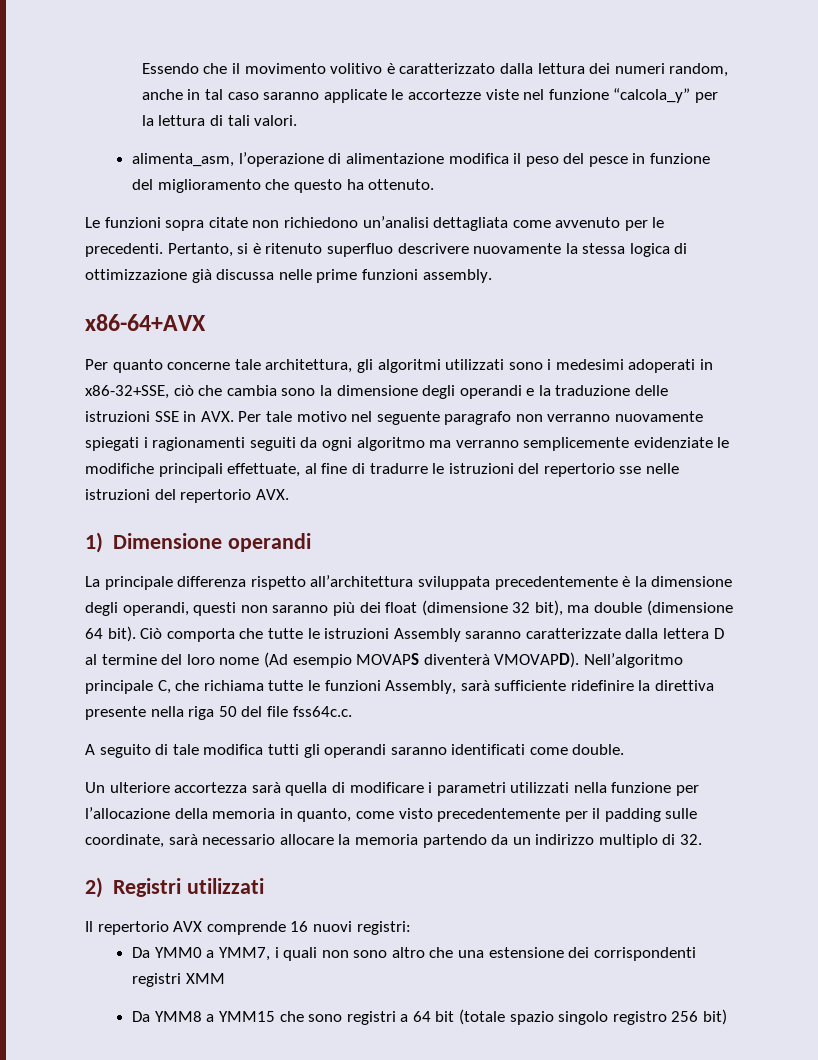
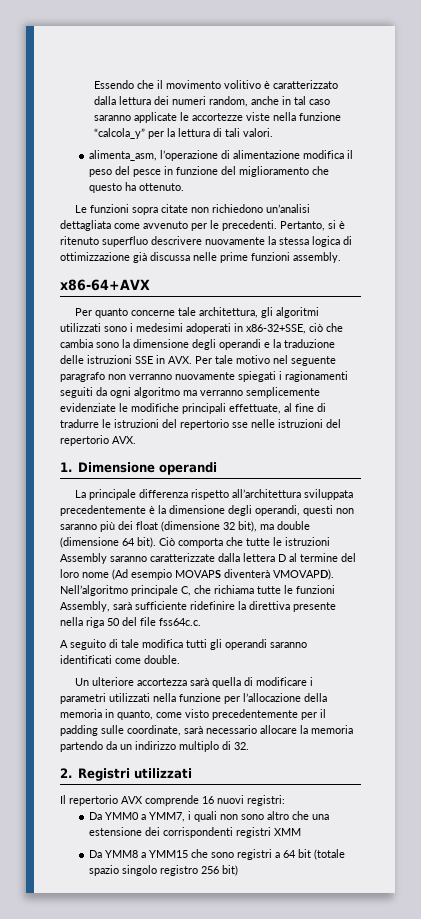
- Essendo che il movimento volitivo è caratterizzato dalla lettura dei numeri random, anche in tal caso saranno applicate le accortezze viste nel funzione “calcola_y” per la lettura di tali valori.
+ Essendo che il movimento volitivo è caratterizzato dalla lettura dei numeri random, anche in tal caso saranno applicate le accortezze viste nella funzione “calcola_y” per la lettura di tali valori.
- 1) Dimensione operandi
+ 1. Dimensione operandi
- 2) Registri utilizzati
+ 2. Registri utilizzati

